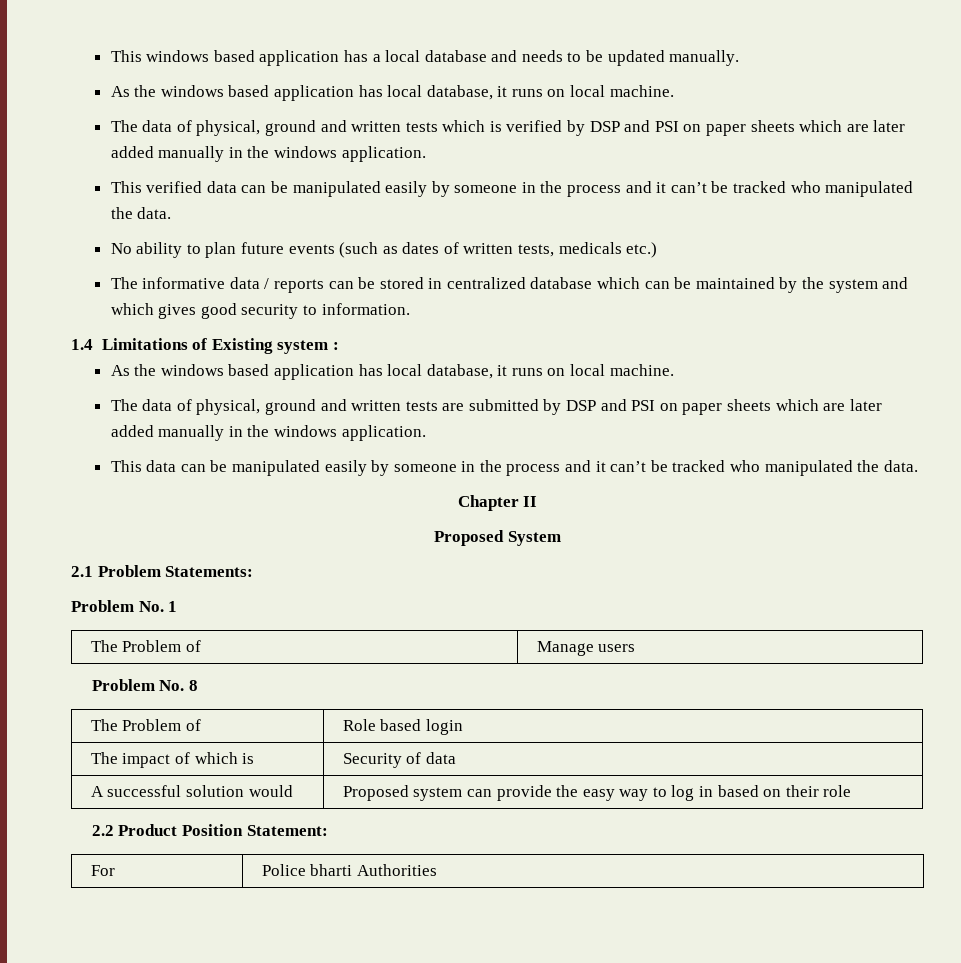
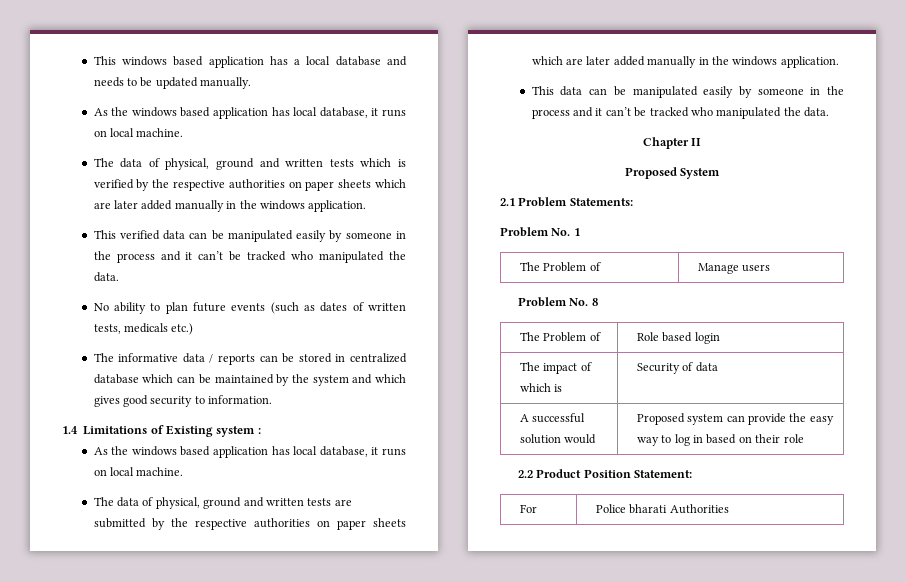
- The data of physical, ground and written tests which is verified by DSP and PSI on paper sheets which are later added manually in the windows application.
+ The data of physical, ground and written tests which is verified by the respective authorities on paper sheets which are later added manually in the windows application.
- The data of physical, ground and written tests are submitted by DSP and PSI on paper sheets which are later added manually in the windows application.
+ The data of physical, ground and written tests are submitted by the respective authorities on paper sheets which are later added manually in the windows application.
- For | Police bharti Authorities
+ For | Police bharati Authorities

